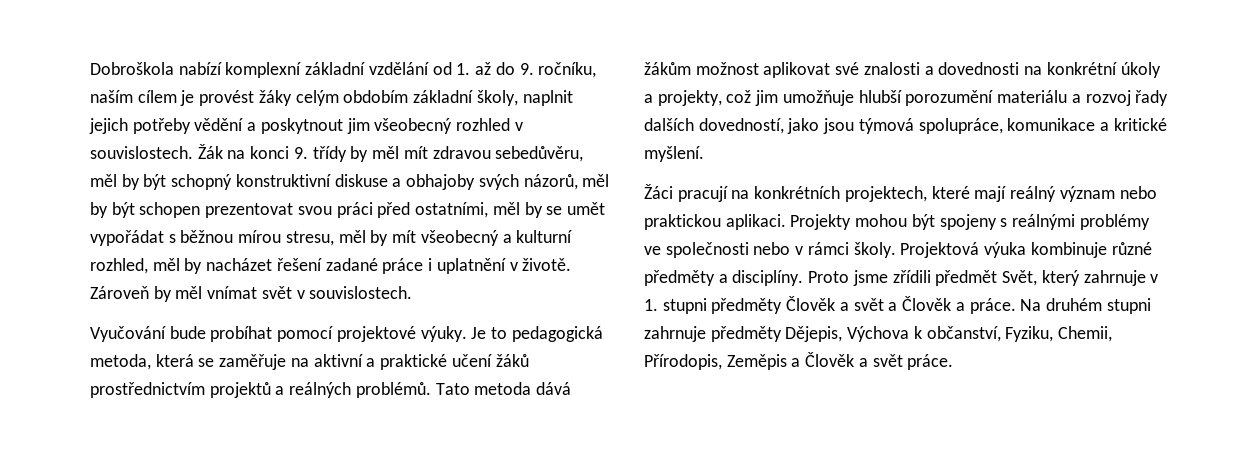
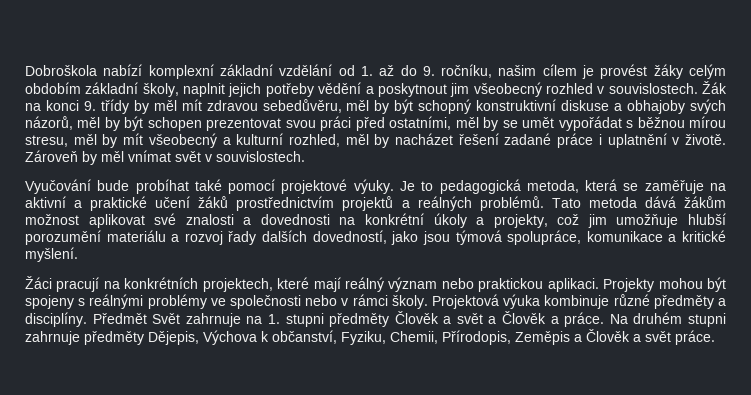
- Dobroškola nabízí komplexní základní vzdělání od 1. až do 9. ročníku, naším cílem je provést žáky celým obdobím základní školy, naplnit jejich potřeby vědění a poskytnout jim všeobecný rozhled v souvislostech.
+ Dobroškola nabízí komplexní základní vzdělání od 1. až do 9. ročníku, našim cílem je provést žáky celým obdobím základní školy, naplnit jejich potřeby vědění a poskytnout jim všeobecný rozhled v souvislostech.
- Vyučování bude probíhat pomocí projektové výuky.
+ Vyučování bude probíhat také pomocí projektové výuky.
- Proto jsme zřídili předmět Svět, který zahrnuje v 1. stupni předměty Člověk a svět a Člověk a práce.
+ Předmět Svět zahrnuje na 1. stupni předměty Člověk a svět a Člověk a práce.

